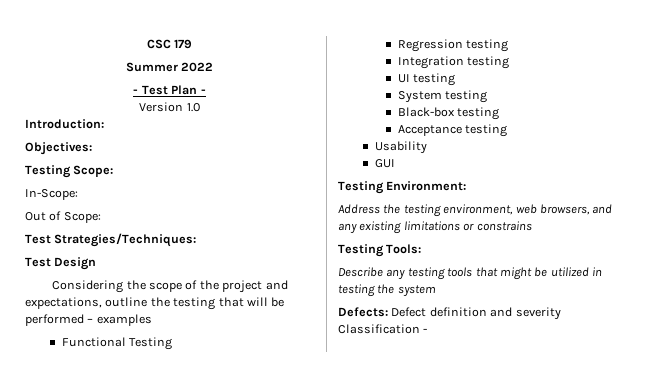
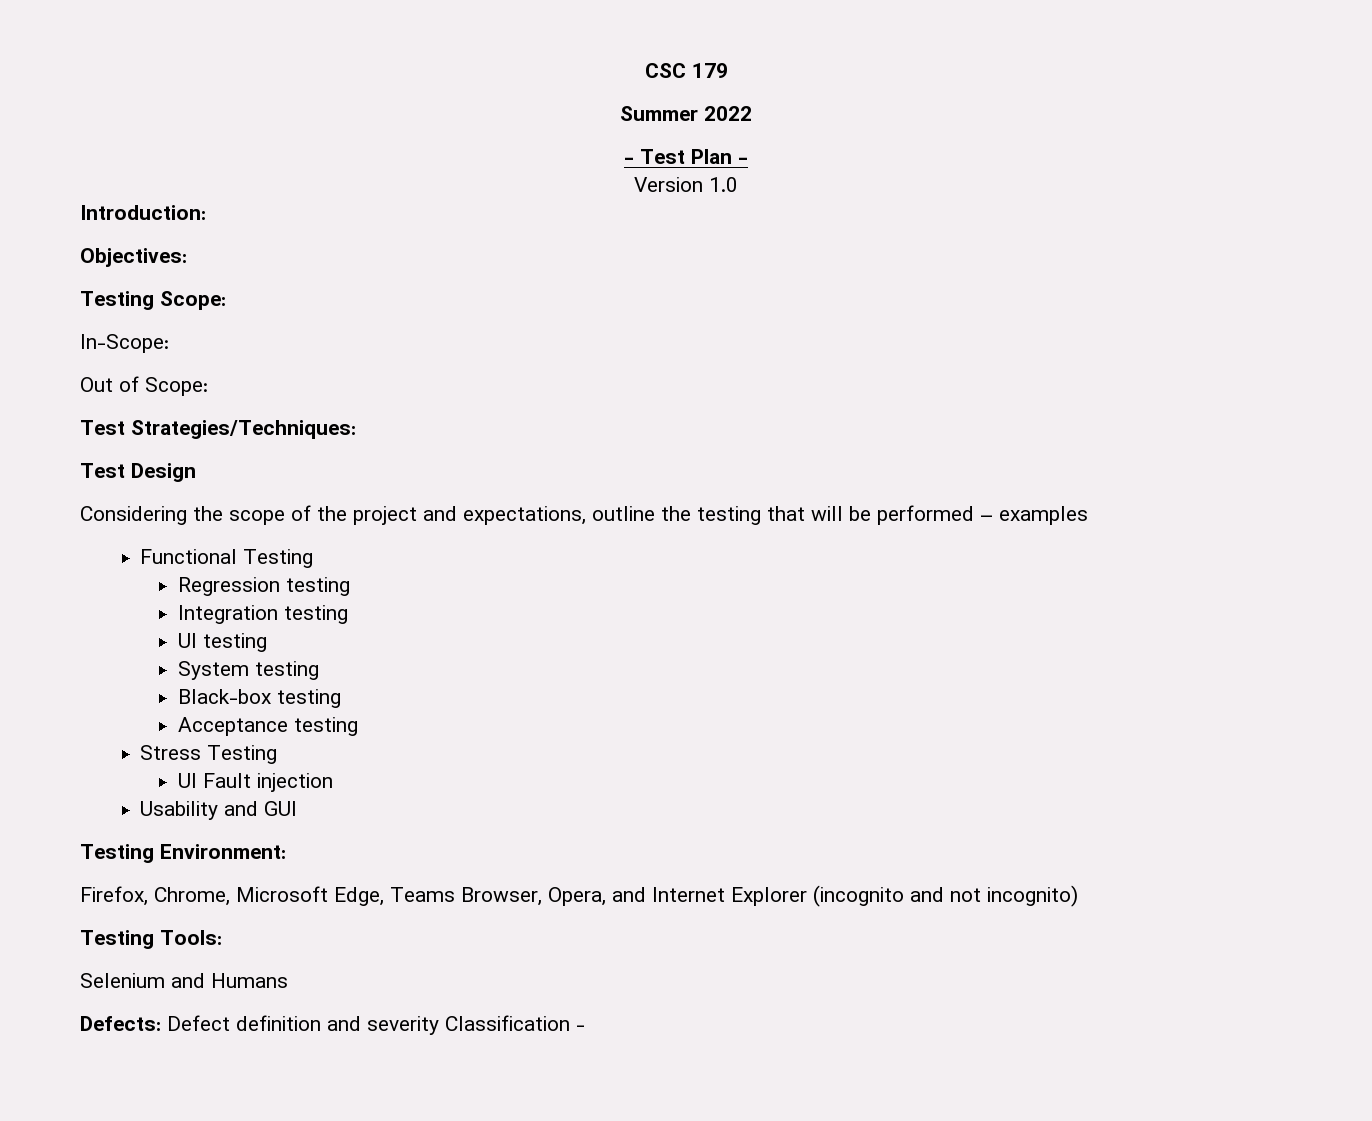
+ Stress Testing
+ UI Fault injection
- Usability
- GUI
+ Usability and GUI
- Address the testing environment, web browsers, and any existing limitations or constrains
+ Firefox, Chrome, Microsoft Edge, Teams Browser, Opera, and Internet Explorer (incognito and not incognito)
  Testing Tools:
- Describe any testing tools that might be utilized in testing the system
+ Selenium and Humans

